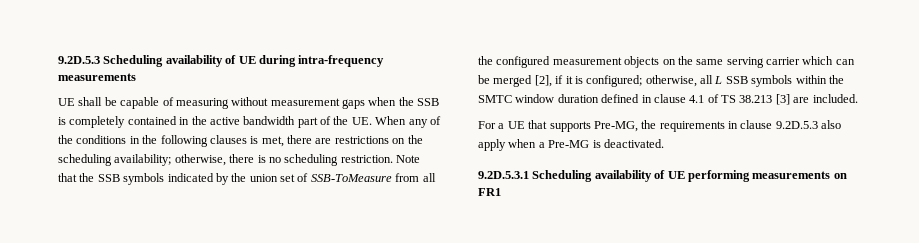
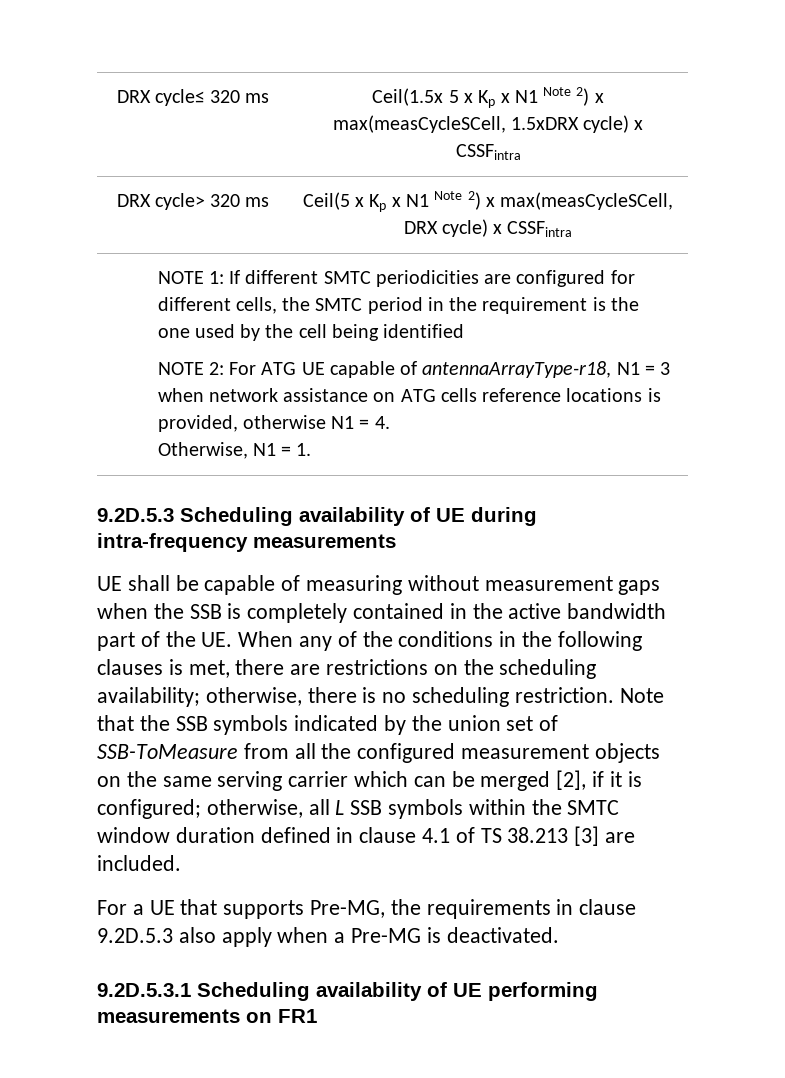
+ DRX cycle≤ 320 ms | Ceil(1.5x 5 x Kp x N1 Note 2) x max(measCycleSCell, 1.5xDRX cycle) x CSSFintra
+ DRX cycle> 320 ms | Ceil(5 x Kp x N1 Note 2) x max(measCycleSCell, DRX cycle) x CSSFintra
+ NOTE 1: If different SMTC periodicities are configured for different cells, the SMTC period in the requirement is the one used by the cell being identified
+ NOTE 2: For ATG UE capable of antennaArrayType-r18, N1 = 3 when network assistance on ATG cells reference locations is provided, otherwise N1 = 4.
+ Otherwise, N1 = 1.

